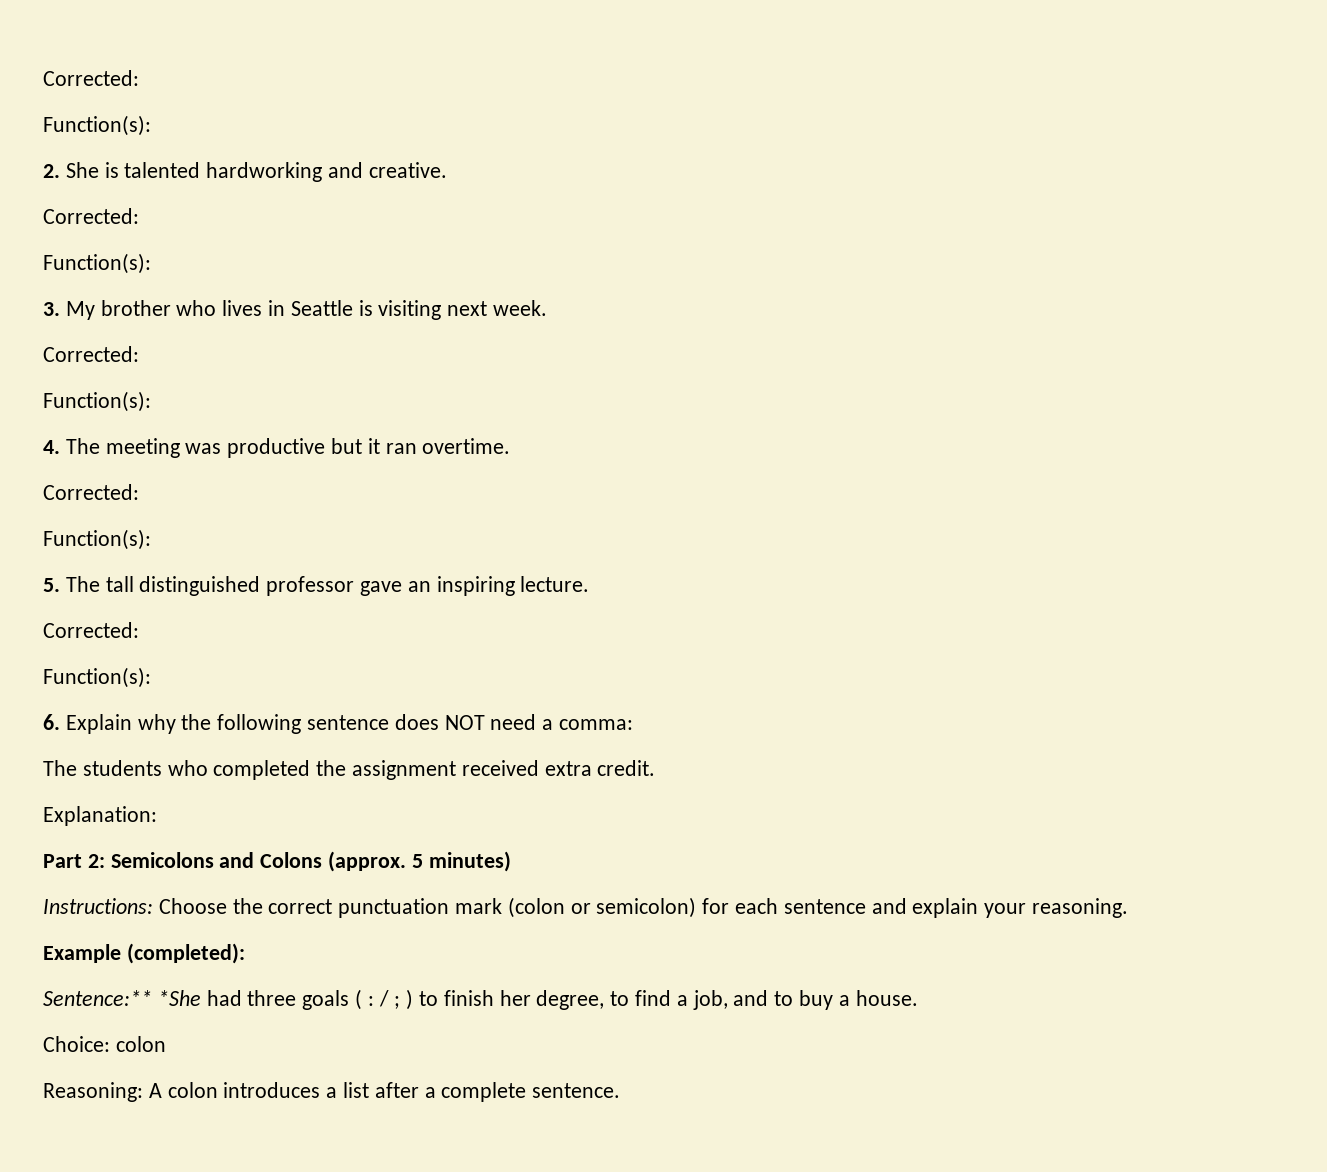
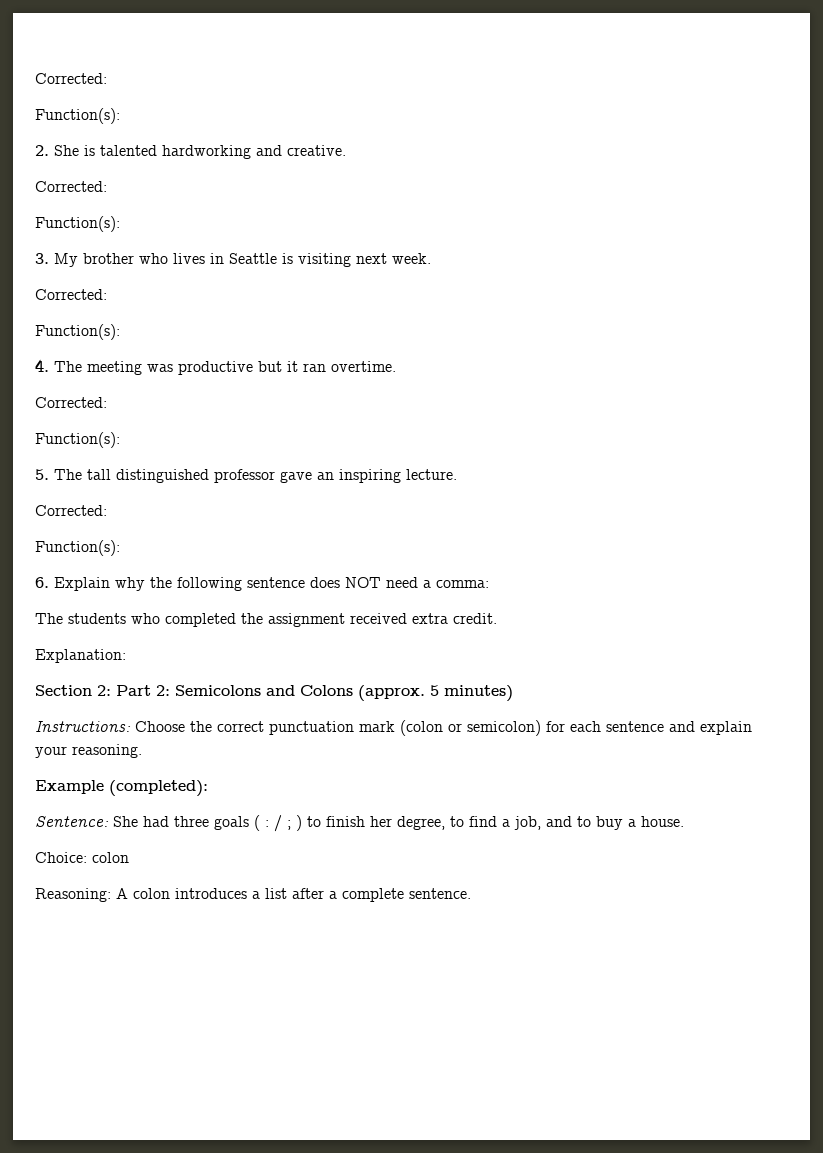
- Part 2: Semicolons and Colons (approx. 5 minutes)
+ Section 2: Part 2: Semicolons and Colons (approx. 5 minutes)
- Sentence:** *She had three goals ( : / ; ) to finish her degree, to find a job, and to buy a house.
+ Sentence: She had three goals ( : / ; ) to finish her degree, to find a job, and to buy a house.

